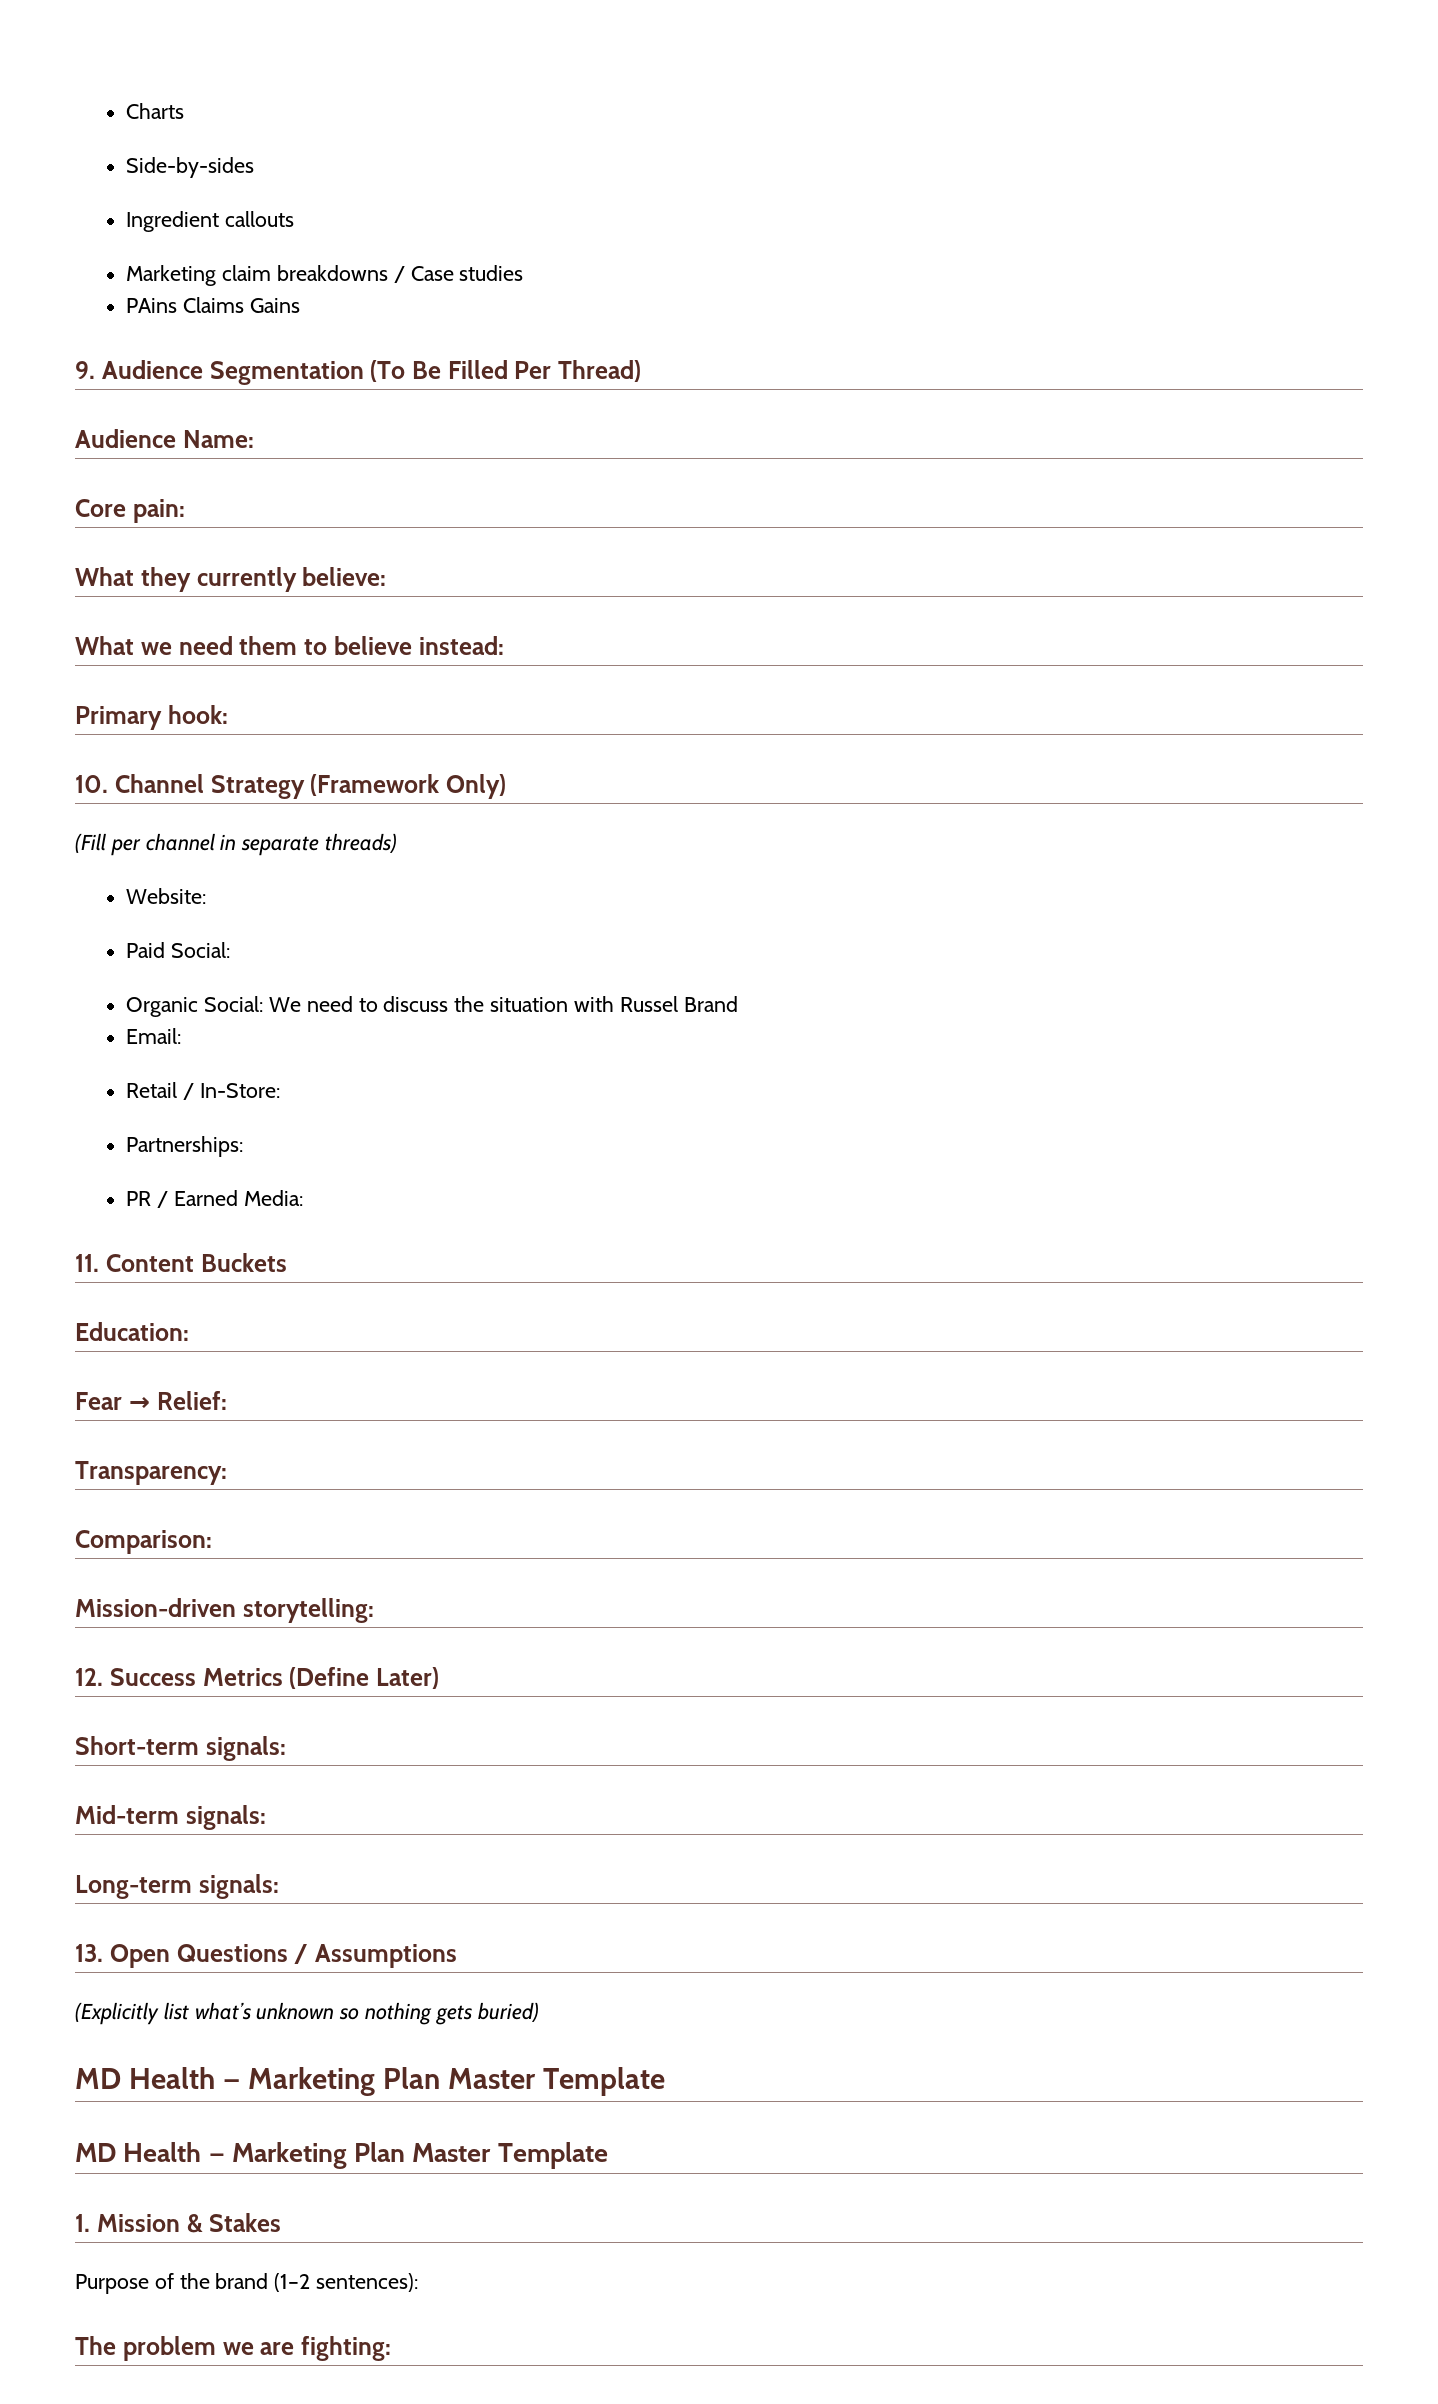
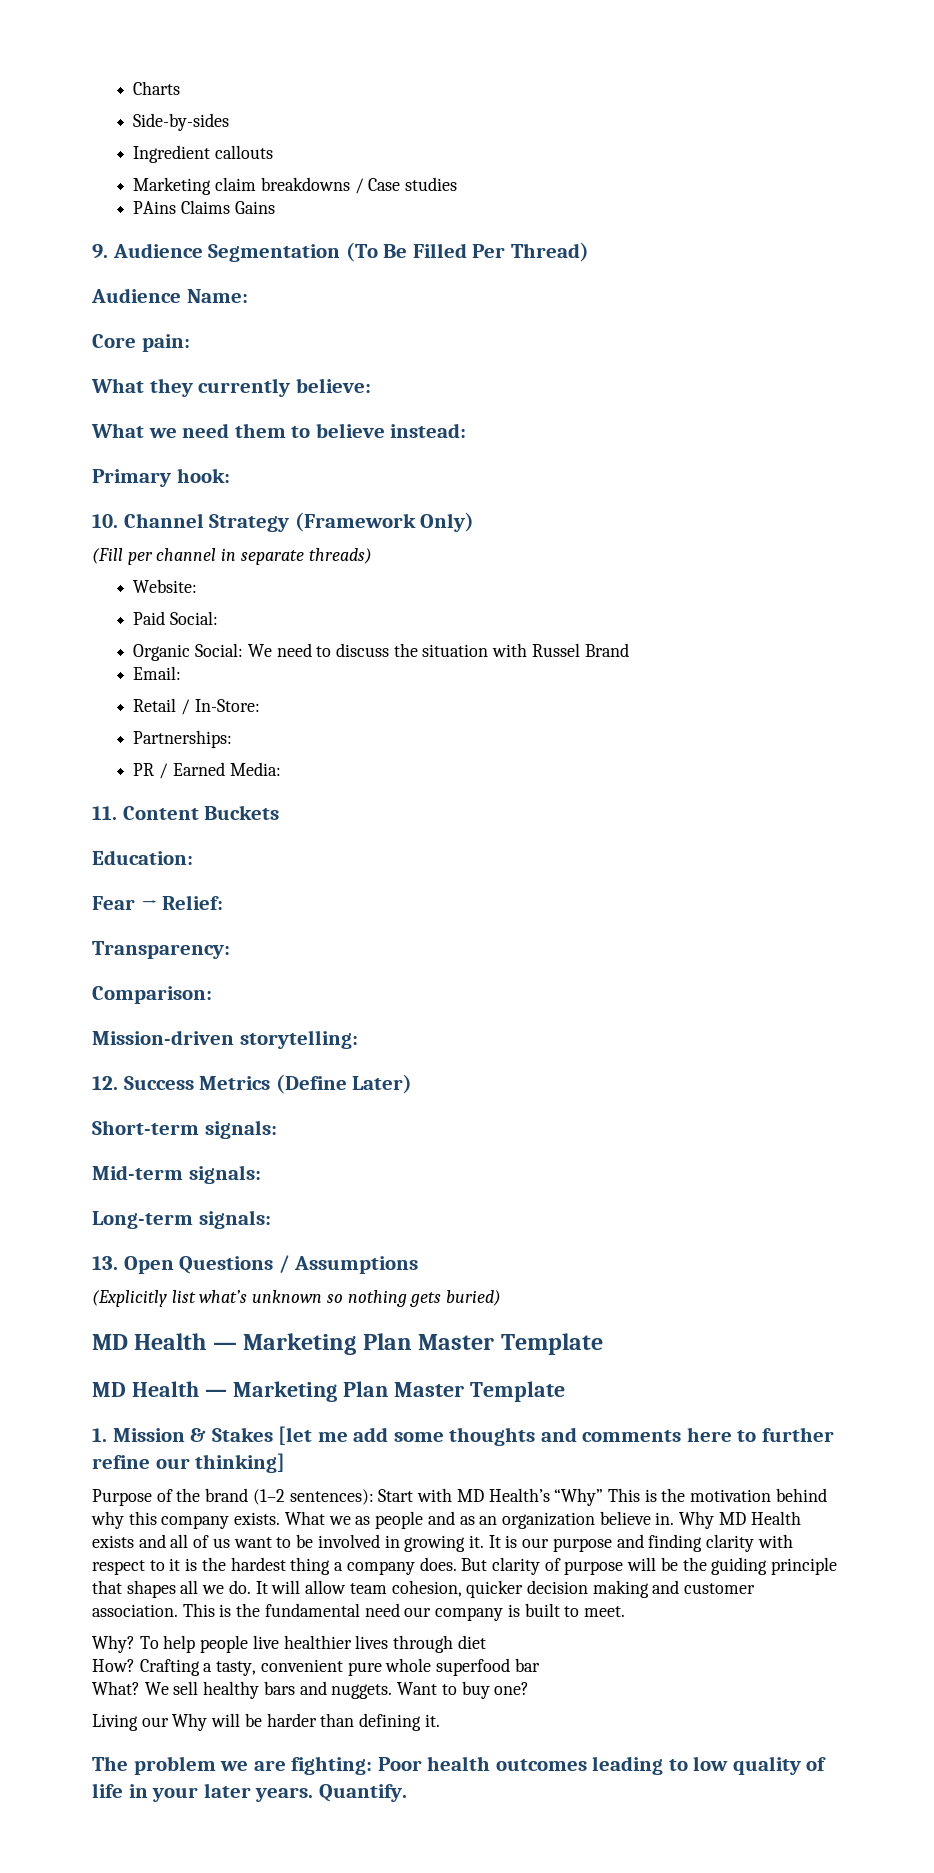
- 1. Mission & Stakes
+ 1. Mission & Stakes [let me add some thoughts and comments here to further refine our thinking]
- Purpose of the brand (1–2 sentences):
+ Purpose of the brand (1–2 sentences): Start with MD Health’s “Why” This is the motivation behind why this company exists. What we as people and as an organization believe in. Why MD Health exists and all of us want to be involved in growing it. It is our purpose and finding clarity with respect to it is the hardest thing a company does. But clarity of purpose will be the guiding principle that shapes all we do. It will allow team cohesion, quicker decision making and customer association. This is the fundamental need our company is built to meet.
+ Why? To help people live healthier lives through diet
+ How? Crafting a tasty, convenient pure whole superfood bar
+ What? We sell healthy bars and nuggets. Want to buy one?
+ Living our Why will be harder than defining it.
- The problem we are fighting:
+ The problem we are fighting: Poor health outcomes leading to low quality of life in your later years. Quantify.

